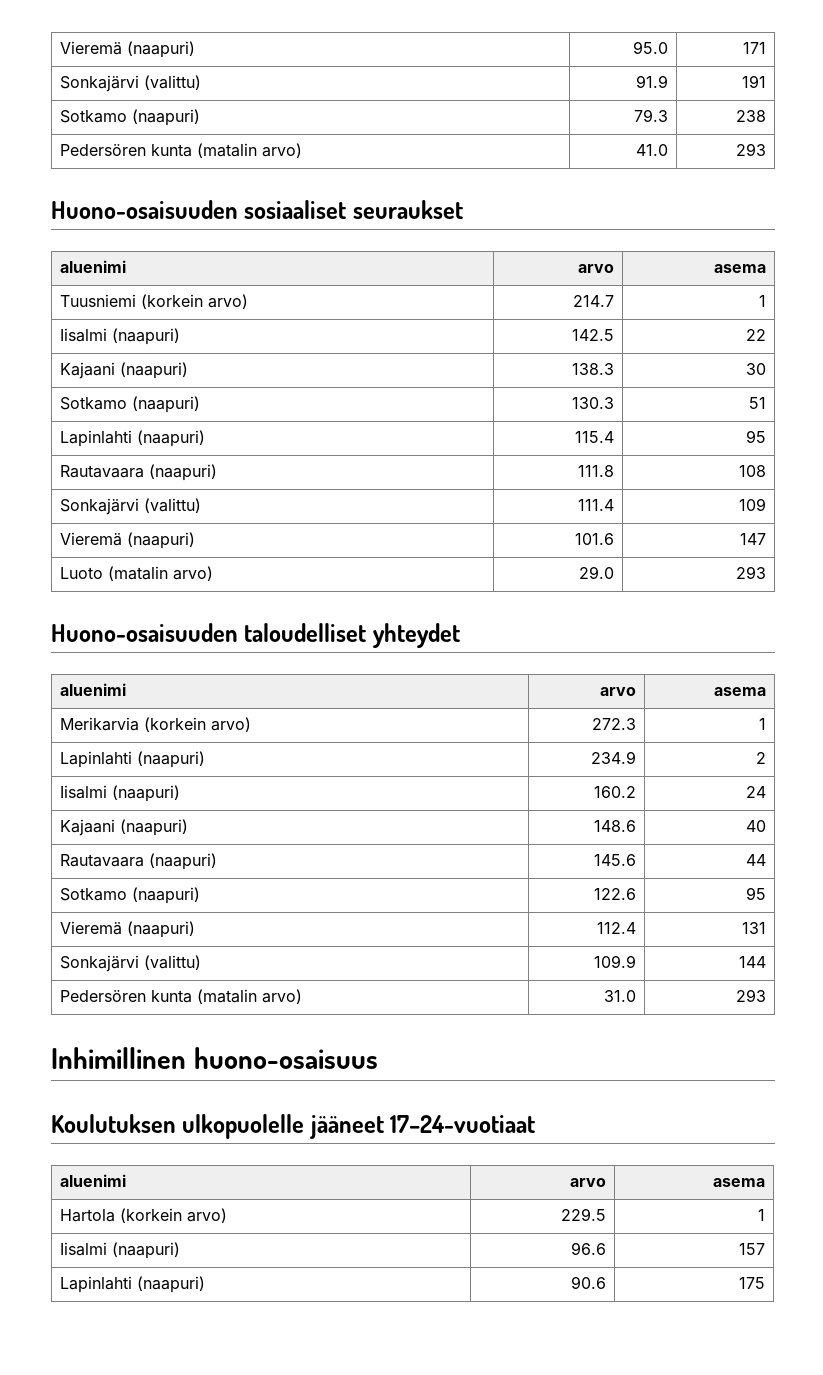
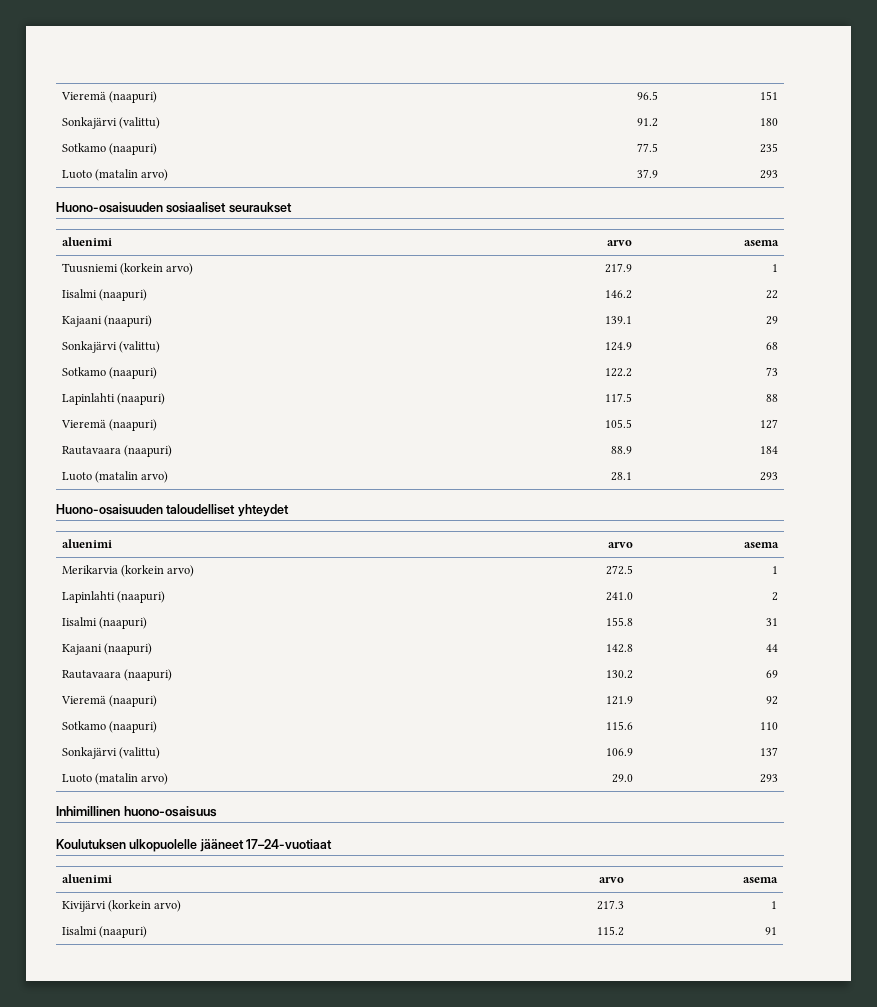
- Vieremä (naapuri) | 95.0 | 171
- Sonkajärvi (valittu) | 91.9 | 191
- Sotkamo (naapuri) | 79.3 | 238
- Pedersören kunta (matalin arvo) | 41.0 | 293
+ Vieremä (naapuri) | 96.5 | 151
+ Sonkajärvi (valittu) | 91.2 | 180
+ Sotkamo (naapuri) | 77.5 | 235
+ Luoto (matalin arvo) | 37.9 | 293
- Tuusniemi (korkein arvo) | 214.7 | 1
- Iisalmi (naapuri) | 142.5 | 22
+ Tuusniemi (korkein arvo) | 217.9 | 1
+ Iisalmi (naapuri) | 146.2 | 22
- Kajaani (naapuri) | 138.3 | 30
- Sotkamo (naapuri) | 130.3 | 51
- Lapinlahti (naapuri) | 115.4 | 95
- Rautavaara (naapuri) | 111.8 | 108
- Sonkajärvi (valittu) | 111.4 | 109
- Vieremä (naapuri) | 101.6 | 147
- Luoto (matalin arvo) | 29.0 | 293
+ Kajaani (naapuri) | 139.1 | 29
+ Sonkajärvi (valittu) | 124.9 | 68
+ Sotkamo (naapuri) | 122.2 | 73
+ Lapinlahti (naapuri) | 117.5 | 88
+ Vieremä (naapuri) | 105.5 | 127
+ Rautavaara (naapuri) | 88.9 | 184
+ Luoto (matalin arvo) | 28.1 | 293
- Merikarvia (korkein arvo) | 272.3 | 1
+ Merikarvia (korkein arvo) | 272.5 | 1
- Lapinlahti (naapuri) | 234.9 | 2
+ Lapinlahti (naapuri) | 241.0 | 2
- Iisalmi (naapuri) | 160.2 | 24
- Kajaani (naapuri) | 148.6 | 40
- Rautavaara (naapuri) | 145.6 | 44
- Sotkamo (naapuri) | 122.6 | 95
- Vieremä (naapuri) | 112.4 | 131
- Sonkajärvi (valittu) | 109.9 | 144
- Pedersören kunta (matalin arvo) | 31.0 | 293
+ Iisalmi (naapuri) | 155.8 | 31
+ Kajaani (naapuri) | 142.8 | 44
+ Rautavaara (naapuri) | 130.2 | 69
+ Vieremä (naapuri) | 121.9 | 92
+ Sotkamo (naapuri) | 115.6 | 110
+ Sonkajärvi (valittu) | 106.9 | 137
+ Luoto (matalin arvo) | 29.0 | 293
- Hartola (korkein arvo) | 229.5 | 1
- Iisalmi (naapuri) | 96.6 | 157
- Lapinlahti (naapuri) | 90.6 | 175
+ Kivijärvi (korkein arvo) | 217.3 | 1
+ Iisalmi (naapuri) | 115.2 | 91

